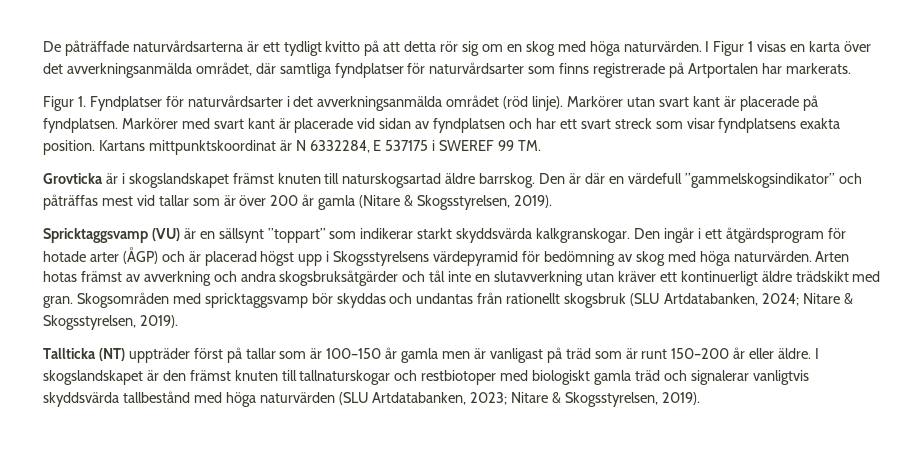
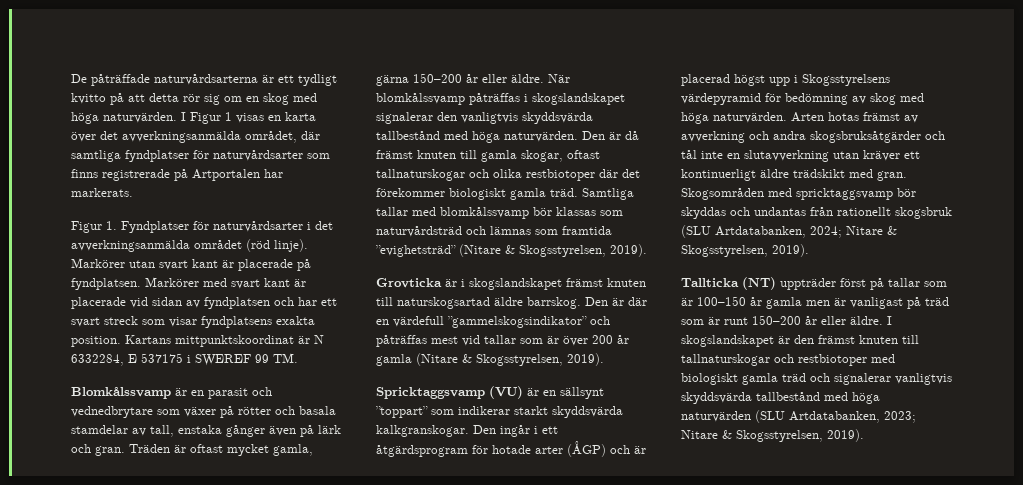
+ Blomkålssvamp är en parasit och vednedbrytare som växer på rötter och basala stamdelar av tall, enstaka gånger även på lärk och gran. Träden är oftast mycket gamla, gärna 150–200 år eller äldre. När blomkålssvamp påträffas i skogslandskapet signalerar den vanligtvis skyddsvärda tallbestånd med höga naturvärden. Den är då främst knuten till gamla skogar, oftast tallnaturskogar och olika restbiotoper där det förekommer biologiskt gamla träd. Samtliga tallar med blomkålssvamp bör klassas som naturvårdsträd och lämnas som framtida ”evighetsträd” (Nitare & Skogsstyrelsen, 2019).

